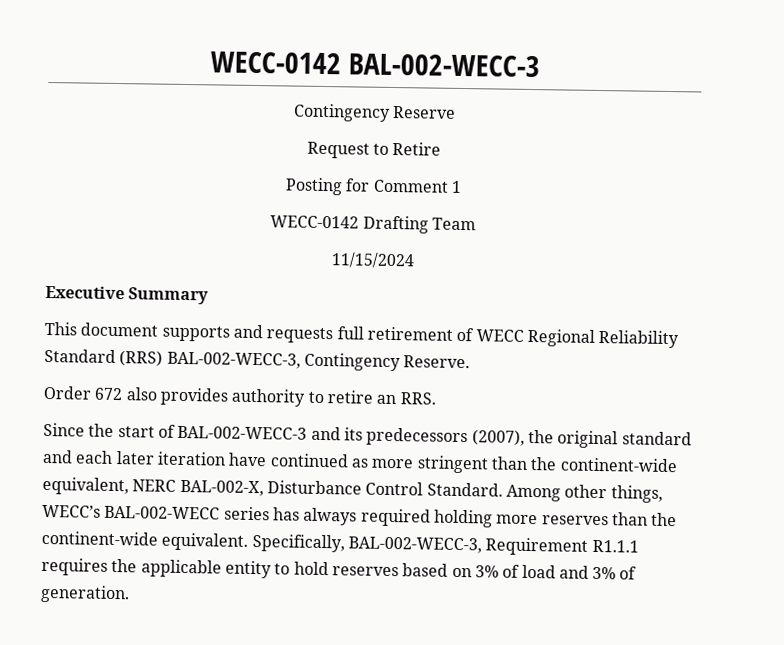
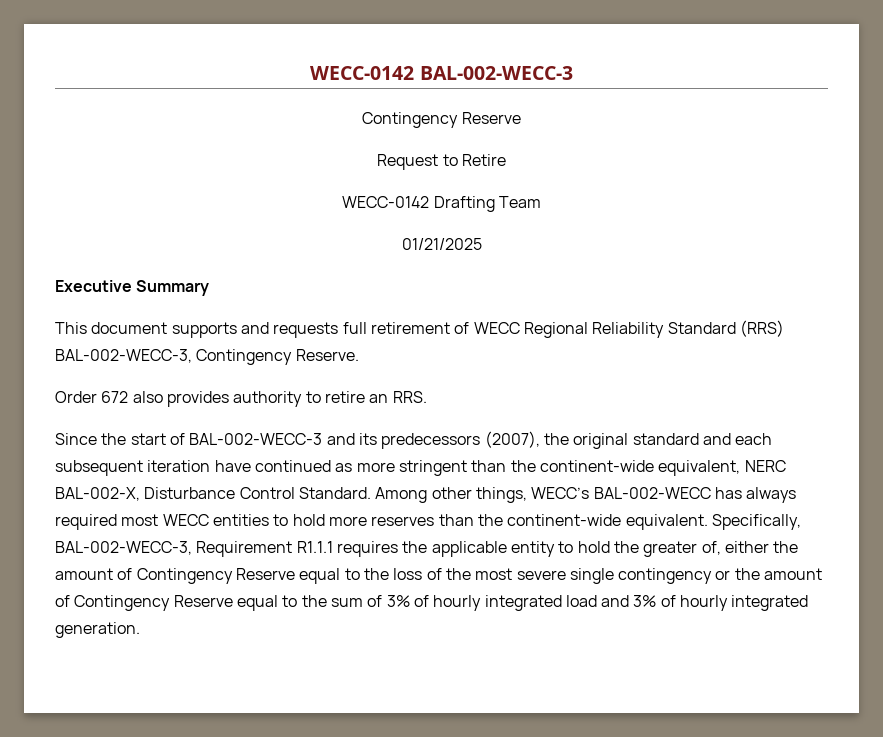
- Posting for Comment 1
- 11/15/2024
+ 01/21/2025
- Since the start of BAL-002-WECC-3 and its predecessors (2007), the original standard and each later iteration have continued as more stringent than the continent-wide equivalent, NERC BAL-002-X, Disturbance Control Standard.
+ Since the start of BAL-002-WECC-3 and its predecessors (2007), the original standard and each subsequent iteration have continued as more stringent than the continent-wide equivalent, NERC BAL-002-X, Disturbance Control Standard.
- Among other things, WECC’s BAL-002-WECC series has always required holding more reserves than the continent-wide equivalent.
+ Among other things, WECC’s BAL-002-WECC has always required most WECC entities to hold more reserves than the continent-wide equivalent.
- Specifically, BAL-002-WECC-3, Requirement R1.1.1 requires the applicable entity to hold reserves based on 3% of load and 3% of generation.
+ Specifically, BAL-002-WECC-3, Requirement R1.1.1 requires the applicable entity to hold the greater of, either the amount of Contingency Reserve equal to the loss of the most severe single contingency or the amount of Contingency Reserve equal to the sum of 3% of hourly integrated load and 3% of hourly integrated generation.

